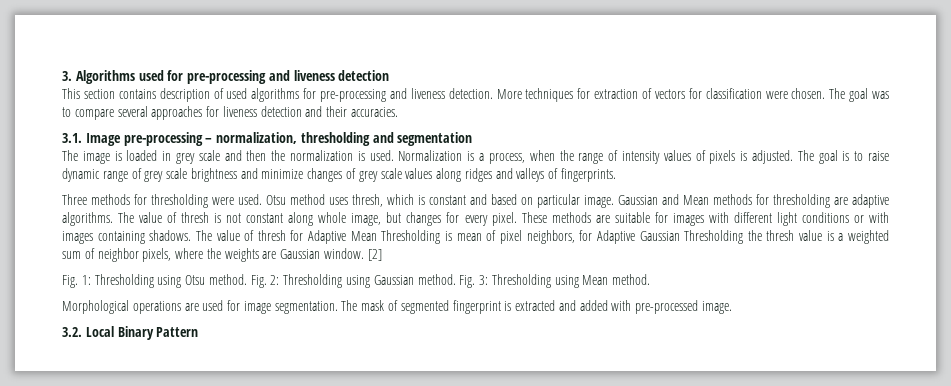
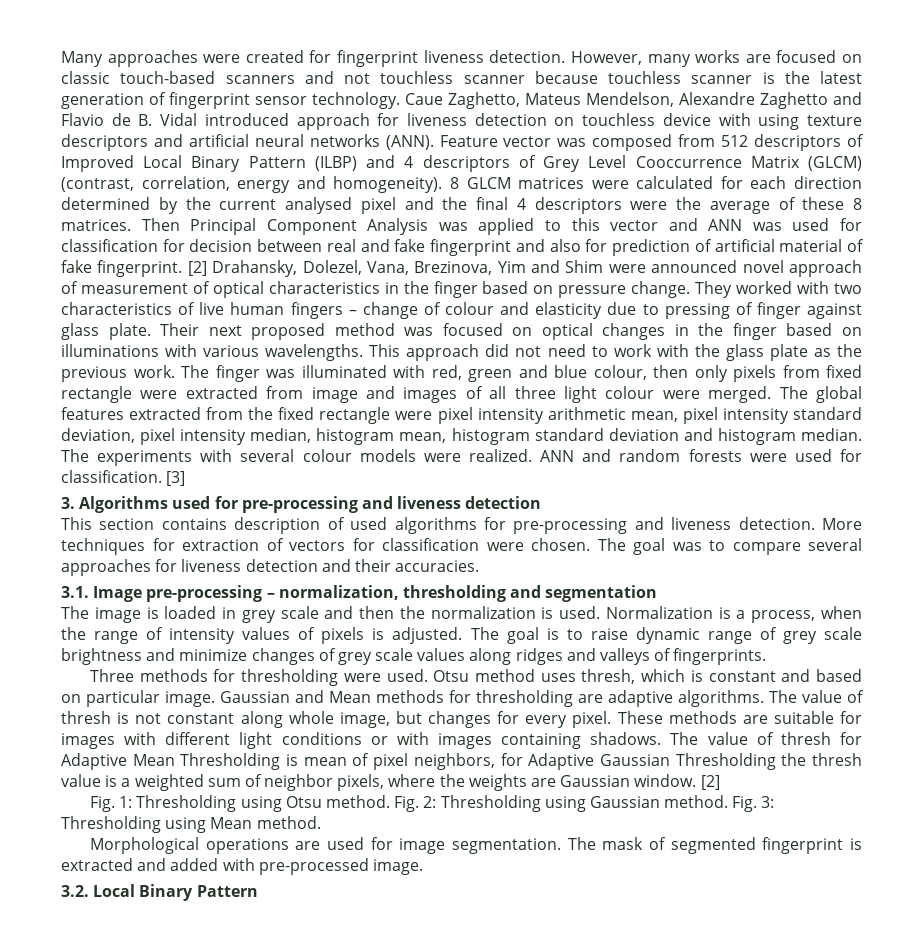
+ Many approaches were created for fingerprint liveness detection. However, many works are focused on classic touch-based scanners and not touchless scanner because touchless scanner is the latest generation of fingerprint sensor technology. Caue Zaghetto, Mateus Mendelson, Alexandre Zaghetto and Flavio de B. Vidal introduced approach for liveness detection on touchless device with using texture descriptors and artificial neural networks (ANN). Feature vector was composed from 512 descriptors of Improved Local Binary Pattern (ILBP) and 4 descriptors of Grey Level Cooccurrence Matrix (GLCM) (contrast, correlation, energy and homogeneity). 8 GLCM matrices were calculated for each direction determined by the current analysed pixel and the final 4 descriptors were the average of these 8 matrices. Then Principal Component Analysis was applied to this vector and ANN was used for classification for decision between real and fake fingerprint and also for prediction of artificial material of fake fingerprint. [2] Drahansky, Dolezel, Vana, Brezinova, Yim and Shim were announced novel approach of measurement of optical characteristics in the finger based on pressure change. They worked with two characteristics of live human fingers – change of colour and elasticity due to pressing of finger against glass plate. Their next proposed method was focused on optical changes in the finger based on illuminations with various wavelengths. This approach did not need to work with the glass plate as the previous work. The finger was illuminated with red, green and blue colour, then only pixels from fixed rectangle were extracted from image and images of all three light colour were merged. The global features extracted from the fixed rectangle were pixel intensity arithmetic mean, pixel intensity standard deviation, pixel intensity median, histogram mean, histogram standard deviation and histogram median. The experiments with several colour models were realized. ANN and random forests were used for classification. [3]

